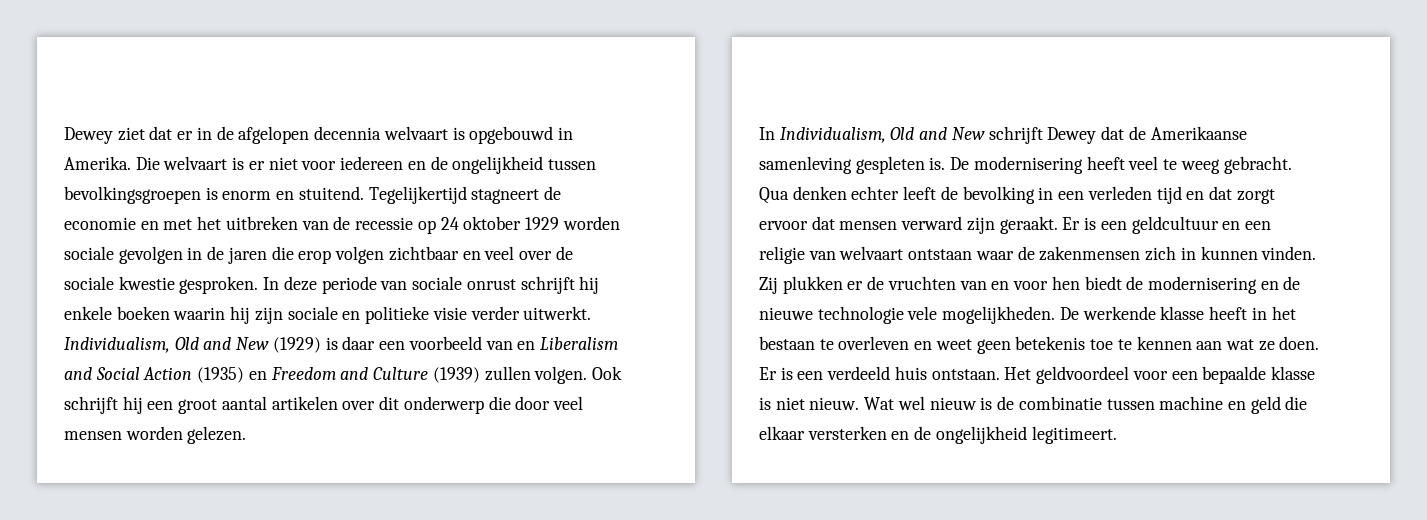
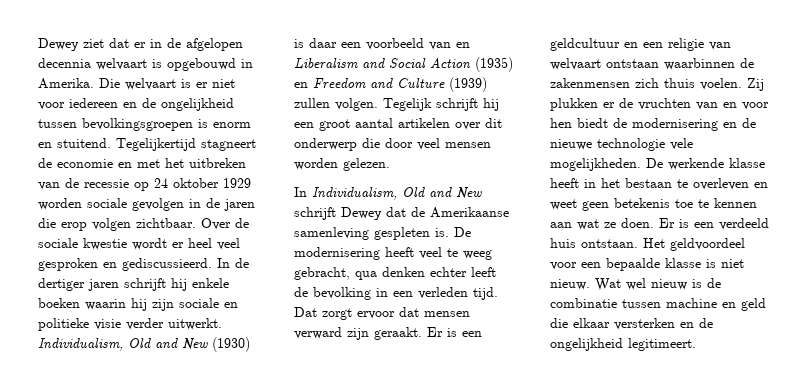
- Tegelijkertijd stagneert de economie en met het uitbreken van de recessie op 24 oktober 1929 worden sociale gevolgen in de jaren die erop volgen zichtbaar en veel over de sociale kwestie gesproken. In deze periode van sociale onrust schrijft hij enkele boeken waarin hij zijn sociale en politieke visie verder uitwerkt.
+ Tegelijkertijd stagneert de economie en met het uitbreken van de recessie op 24 oktober 1929 worden sociale gevolgen in de jaren die erop volgen zichtbaar. Over de sociale kwestie wordt er heel veel gesproken en gediscussieerd. In de dertiger jaren schrijft hij enkele boeken waarin hij zijn sociale en politieke visie verder uitwerkt.
- Individualism, Old and New (1929) is daar een voorbeeld van en Liberalism and Social Action (1935) en Freedom and Culture (1939) zullen volgen.
+ Individualism, Old and New (1930) is daar een voorbeeld van en Liberalism and Social Action (1935) en Freedom and Culture (1939) zullen volgen.
- Ook schrijft hij een groot aantal artikelen over dit onderwerp die door veel mensen worden gelezen.
+ Tegelijk schrijft hij een groot aantal artikelen over dit onderwerp die door veel mensen worden gelezen.
- De modernisering heeft veel te weeg gebracht. Qua denken echter leeft de bevolking in een verleden tijd en dat zorgt ervoor dat mensen verward zijn geraakt.
+ De modernisering heeft veel te weeg gebracht, qua denken echter leeft de bevolking in een verleden tijd. Dat zorgt ervoor dat mensen verward zijn geraakt.
- Er is een geldcultuur en een religie van welvaart ontstaan waar de zakenmensen zich in kunnen vinden.
+ Er is een geldcultuur en een religie van welvaart ontstaan waarbinnen de zakenmensen zich thuis voelen.

